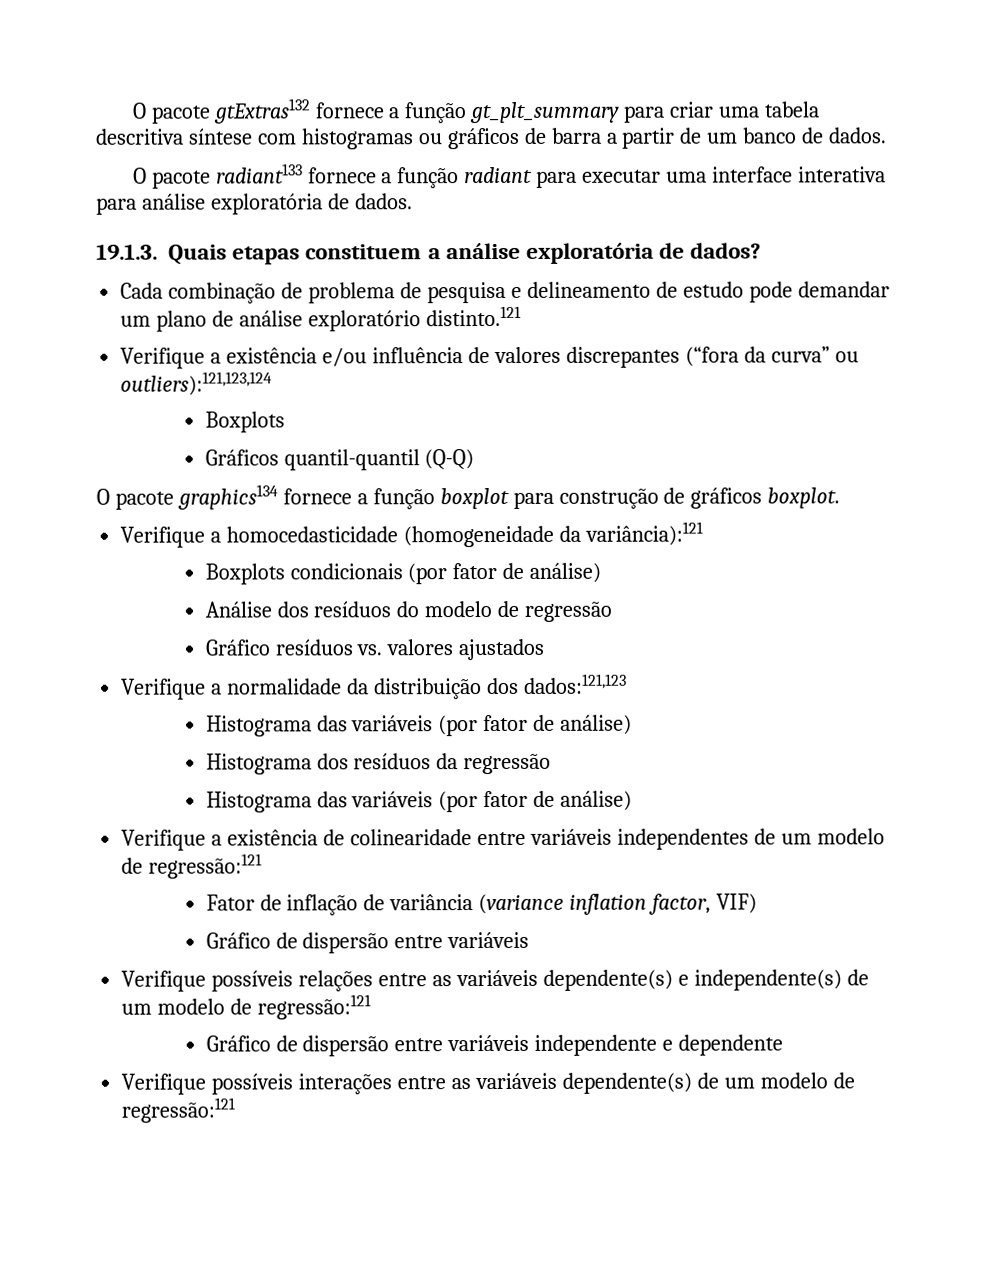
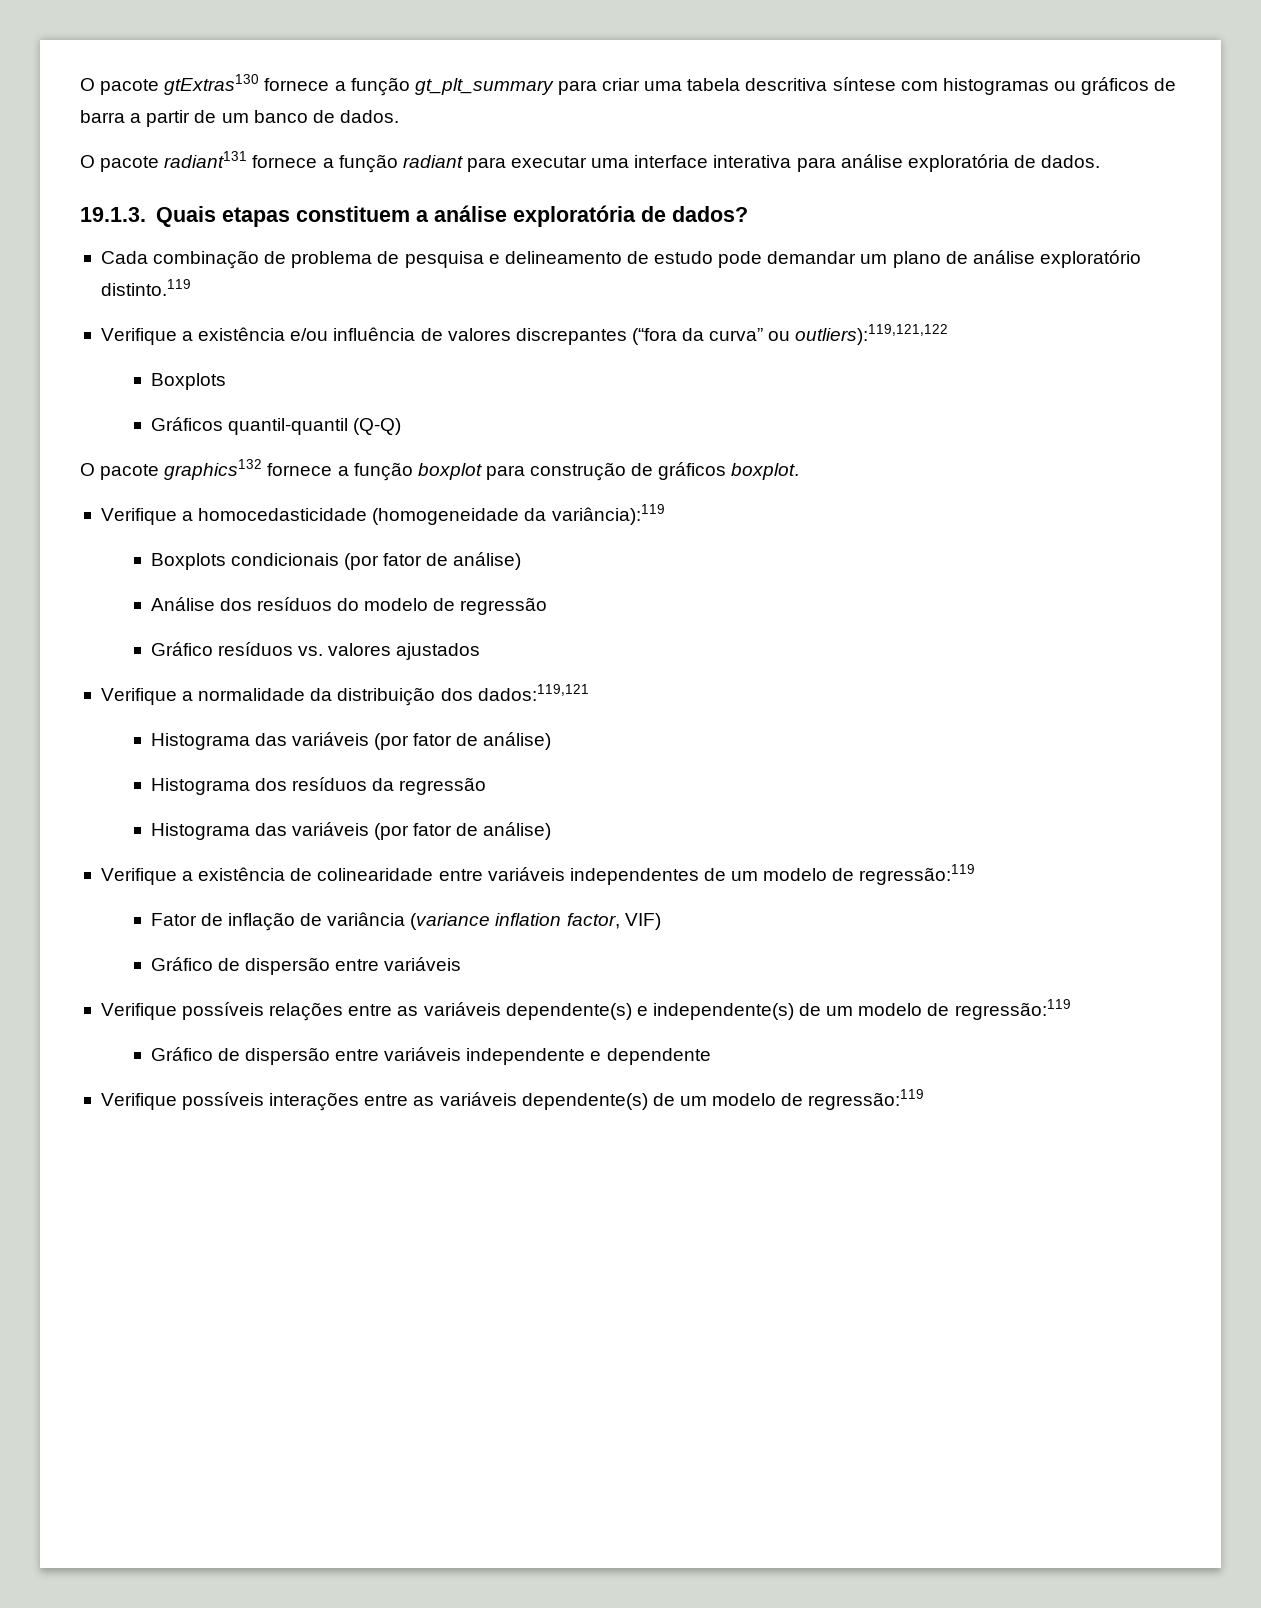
- O pacote gtExtras132 fornece a função gt_plt_summary para criar uma tabela descritiva síntese com histogramas ou gráficos de barra a partir de um banco de dados.
+ O pacote gtExtras130 fornece a função gt_plt_summary para criar uma tabela descritiva síntese com histogramas ou gráficos de barra a partir de um banco de dados.
- O pacote radiant133 fornece a função radiant para executar uma interface interativa para análise exploratória de dados.
+ O pacote radiant131 fornece a função radiant para executar uma interface interativa para análise exploratória de dados.
- Cada combinação de problema de pesquisa e delineamento de estudo pode demandar um plano de análise exploratório distinto.121
+ Cada combinação de problema de pesquisa e delineamento de estudo pode demandar um plano de análise exploratório distinto.119
- Verifique a existência e/ou influência de valores discrepantes (“fora da curva” ou outliers):121,123,124
+ Verifique a existência e/ou influência de valores discrepantes (“fora da curva” ou outliers):119,121,122
- O pacote graphics134 fornece a função boxplot para construção de gráficos boxplot.
+ O pacote graphics132 fornece a função boxplot para construção de gráficos boxplot.
- Verifique a homocedasticidade (homogeneidade da variância):121
+ Verifique a homocedasticidade (homogeneidade da variância):119
- Verifique a normalidade da distribuição dos dados:121,123
+ Verifique a normalidade da distribuição dos dados:119,121
- Verifique a existência de colinearidade entre variáveis independentes de um modelo de regressão:121
+ Verifique a existência de colinearidade entre variáveis independentes de um modelo de regressão:119
- Verifique possíveis relações entre as variáveis dependente(s) e independente(s) de um modelo de regressão:121
+ Verifique possíveis relações entre as variáveis dependente(s) e independente(s) de um modelo de regressão:119
- Verifique possíveis interações entre as variáveis dependente(s) de um modelo de regressão:121
+ Verifique possíveis interações entre as variáveis dependente(s) de um modelo de regressão:119

